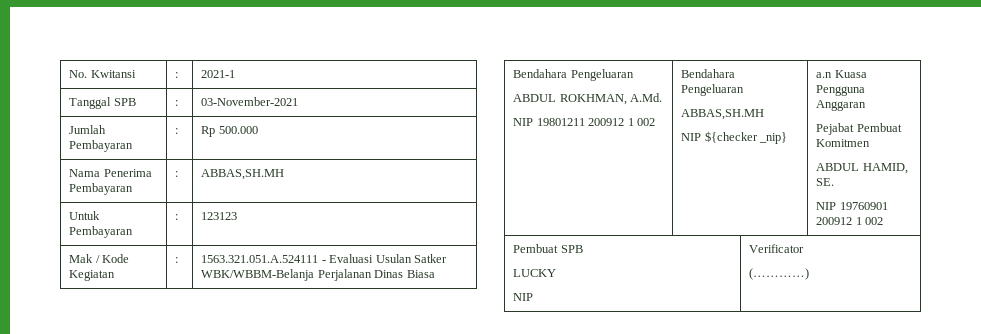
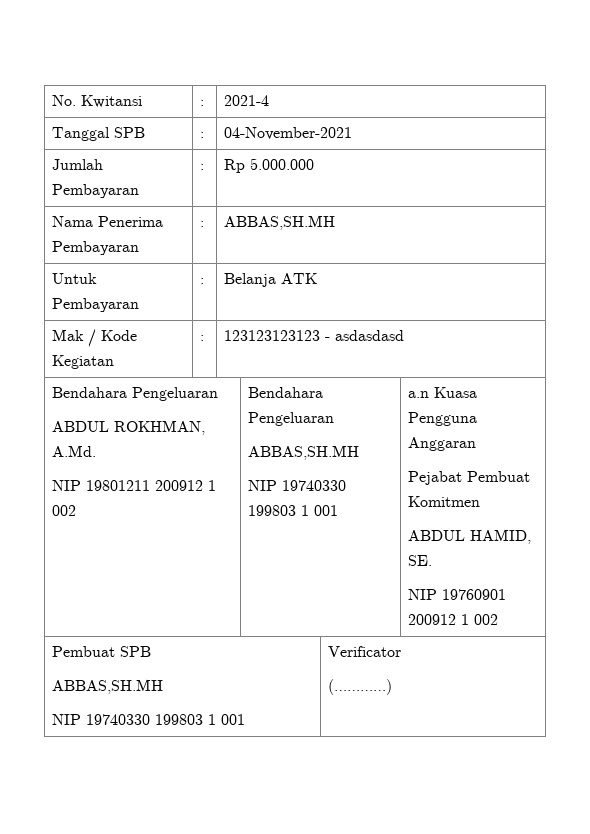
- No. Kwitansi | : | 2021-1
+ No. Kwitansi | : | 2021-4
- Tanggal SPB | : | 03-November-2021
+ Tanggal SPB | : | 04-November-2021
- Jumlah Pembayaran | : | Rp 500.000
+ Jumlah Pembayaran | : | Rp 5.000.000
- Untuk Pembayaran | : | 123123
+ Untuk Pembayaran | : | Belanja ATK
- Mak / Kode Kegiatan | : | 1563.321.051.A.524111 - Evaluasi Usulan Satker WBK/WBBM-Belanja Perjalanan Dinas Biasa
+ Mak / Kode Kegiatan | : | 123123123123 - asdasdasd
  Bendahara Pengeluaran
  ABDUL ROKHMAN, A.Md.
  NIP 19801211 200912 1 002 | Bendahara Pengeluaran
  ABBAS,SH.MH
- NIP ${checker _nip} | a.n Kuasa Pengguna Anggaran
+ NIP 19740330 199803 1 001 | a.n Kuasa Pengguna Anggaran
  Pembuat SPB
- LUCKY
- NIP | Verificator
+ ABBAS,SH.MH
+ NIP 19740330 199803 1 001 | Verificator

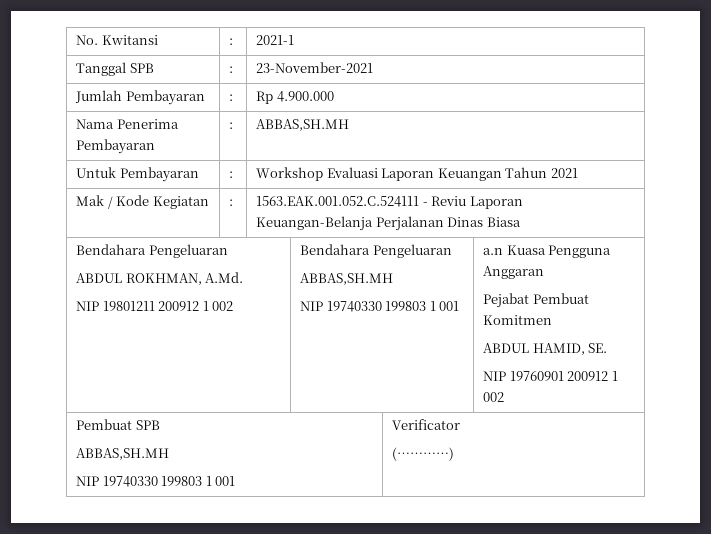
- No. Kwitansi | : | 2021-4
+ No. Kwitansi | : | 2021-1
- Tanggal SPB | : | 04-November-2021
+ Tanggal SPB | : | 23-November-2021
- Jumlah Pembayaran | : | Rp 5.000.000
+ Jumlah Pembayaran | : | Rp 4.900.000
- Untuk Pembayaran | : | Belanja ATK
+ Untuk Pembayaran | : | Workshop Evaluasi Laporan Keuangan Tahun 2021
- Mak / Kode Kegiatan | : | 123123123123 - asdasdasd
+ Mak / Kode Kegiatan | : | 1563.EAK.001.052.C.524111 - Reviu Laporan Keuangan-Belanja Perjalanan Dinas Biasa

